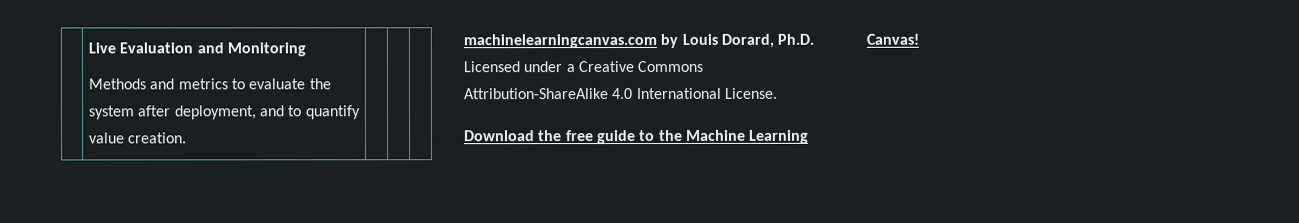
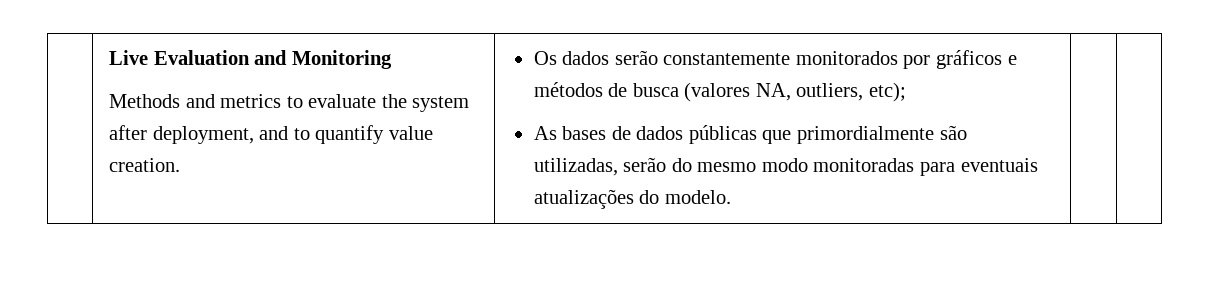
- machinelearningcanvas.com by Louis Dorard, Ph.D. Licensed under a Creative Commons Attribution-ShareAlike 4.0 International License.
- Download the free guide to the Machine Learning Canvas!
+ Os dados serão constantemente monitorados por gráficos e métodos de busca (valores NA, outliers, etc);
+ As bases de dados públicas que primordialmente são utilizadas, serão do mesmo modo monitoradas para eventuais atualizações do modelo.

